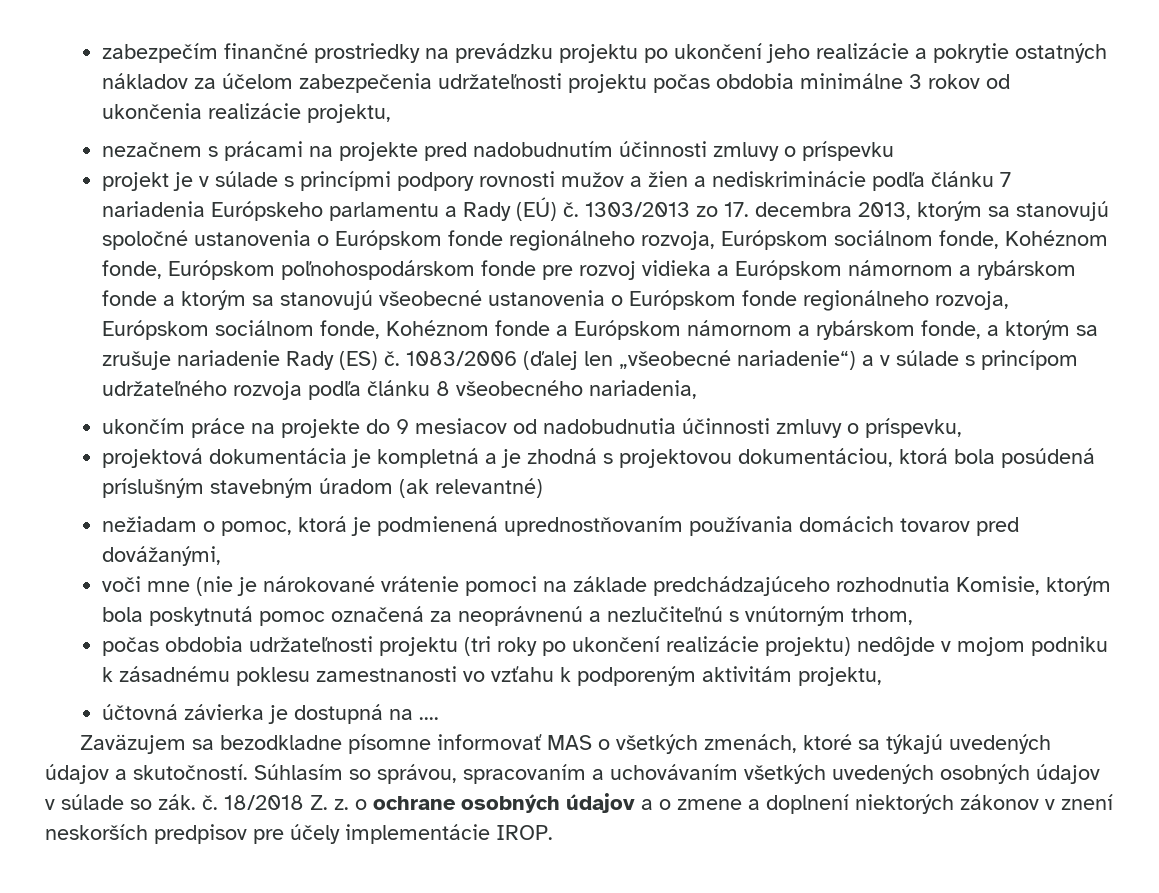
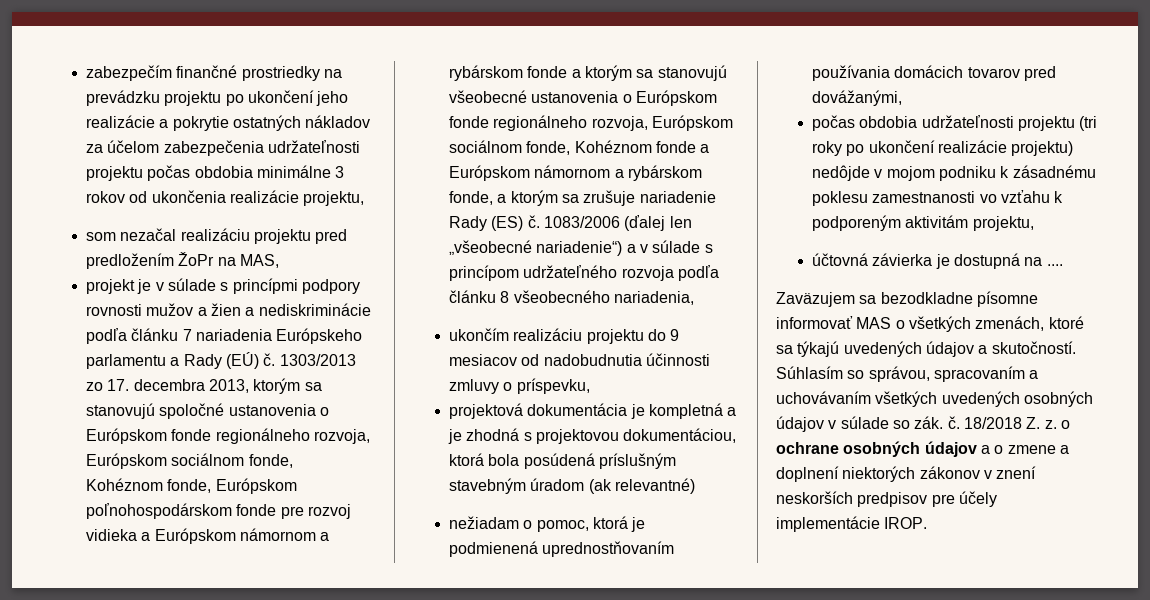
- nezačnem s prácami na projekte pred nadobudnutím účinnosti zmluvy o príspevku
+ som nezačal realizáciu projektu pred predložením ŽoPr na MAS,
- ukončím práce na projekte do 9 mesiacov od nadobudnutia účinnosti zmluvy o príspevku,
+ ukončím realizáciu projektu do 9 mesiacov od nadobudnutia účinnosti zmluvy o príspevku,
- voči mne (nie je nárokované vrátenie pomoci na základe predchádzajúceho rozhodnutia Komisie, ktorým bola poskytnutá pomoc označená za neoprávnenú a nezlučiteľnú s vnútorným trhom,

